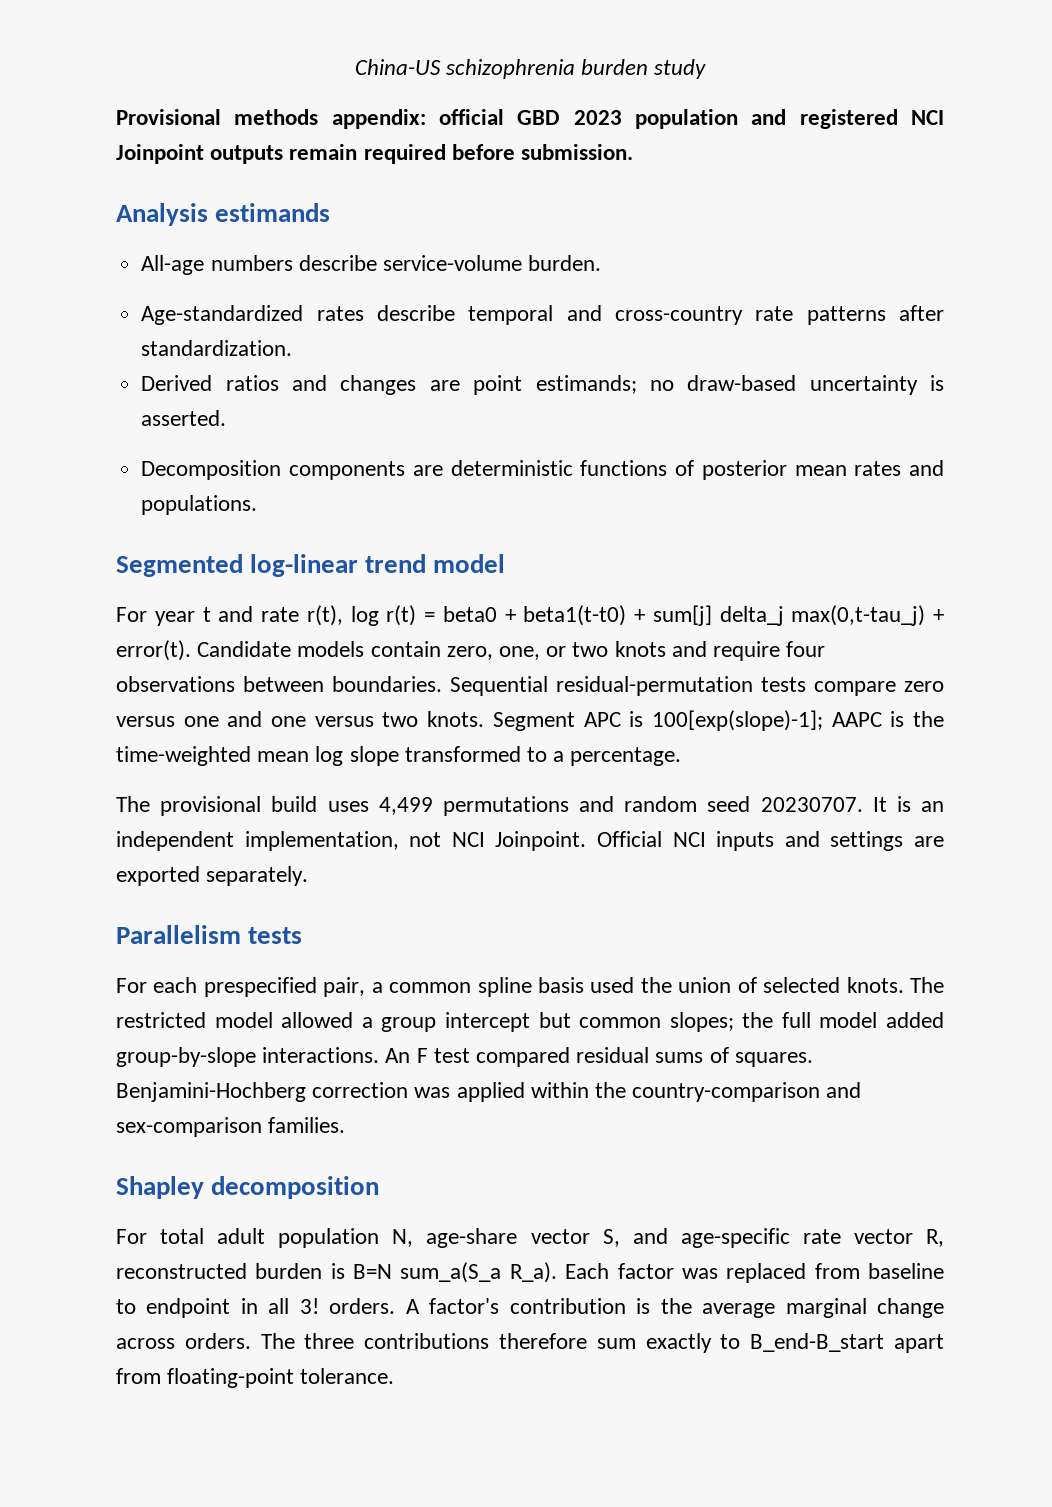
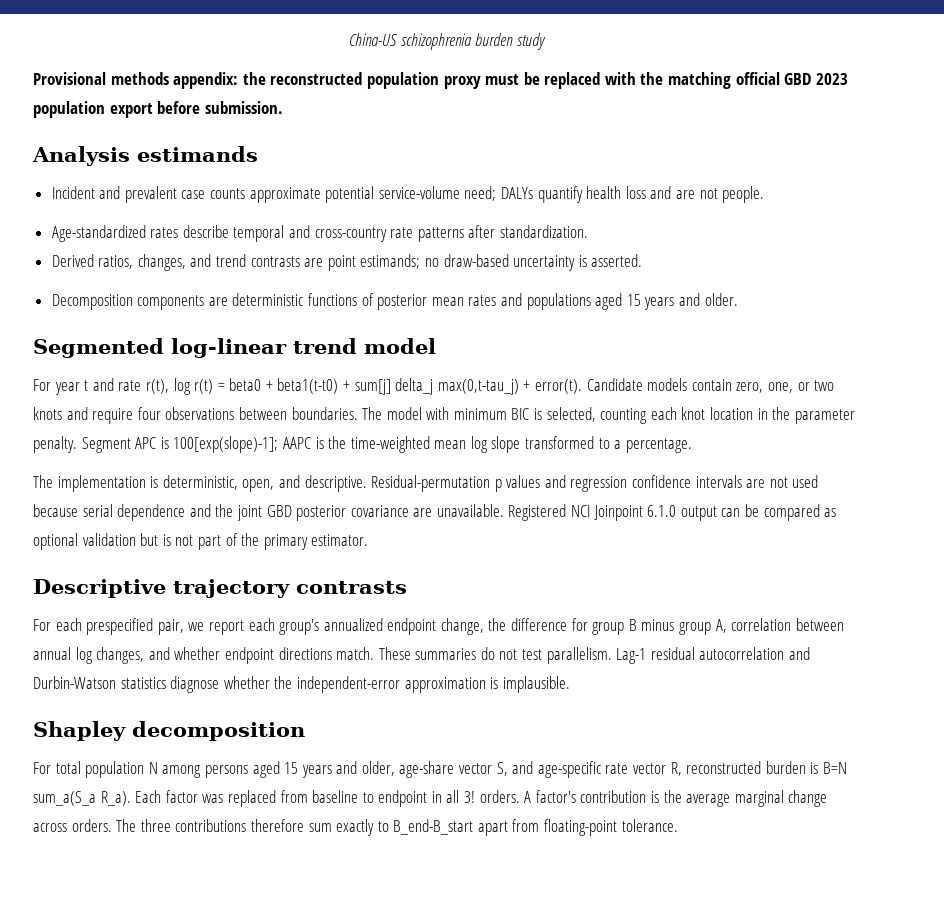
- Provisional methods appendix: official GBD 2023 population and registered NCI Joinpoint outputs remain required before submission.
+ Provisional methods appendix: the reconstructed population proxy must be replaced with the matching official GBD 2023 population export before submission.
  Analysis estimands
- All-age numbers describe service-volume burden.
+ Incident and prevalent case counts approximate potential service-volume need; DALYs quantify health loss and are not people.
- Derived ratios and changes are point estimands; no draw-based uncertainty is asserted.
+ Derived ratios, changes, and trend contrasts are point estimands; no draw-based uncertainty is asserted.
- Decomposition components are deterministic functions of posterior mean rates and populations.
+ Decomposition components are deterministic functions of posterior mean rates and populations aged 15 years and older.
- Sequential residual-permutation tests compare zero versus one and one versus two knots.
+ The model with minimum BIC is selected, counting each knot location in the parameter penalty.
- The provisional build uses 4,499 permutations and random seed 20230707. It is an independent implementation, not NCI Joinpoint. Official NCI inputs and settings are exported separately.
- Parallelism tests
- For each prespecified pair, a common spline basis used the union of selected knots. The restricted model allowed a group intercept but common slopes; the full model added group-by-slope interactions. An F test compared residual sums of squares. Benjamini-Hochberg correction was applied within the country-comparison and sex-comparison families.
+ The implementation is deterministic, open, and descriptive. Residual-permutation p values and regression confidence intervals are not used because serial dependence and the joint GBD posterior covariance are unavailable. Registered NCI Joinpoint 6.1.0 output can be compared as optional validation but is not part of the primary estimator.
+ Descriptive trajectory contrasts
+ For each prespecified pair, we report each group's annualized endpoint change, the difference for group B minus group A, correlation between annual log changes, and whether endpoint directions match. These summaries do not test parallelism. Lag-1 residual autocorrelation and Durbin-Watson statistics diagnose whether the independent-error approximation is implausible.
  Shapley decomposition
- For total adult population N, age-share vector S, and age-specific rate vector R, reconstructed burden is B=N sum_a(S_a R_a).
+ For total population N among persons aged 15 years and older, age-share vector S, and age-specific rate vector R, reconstructed burden is B=N sum_a(S_a R_a).

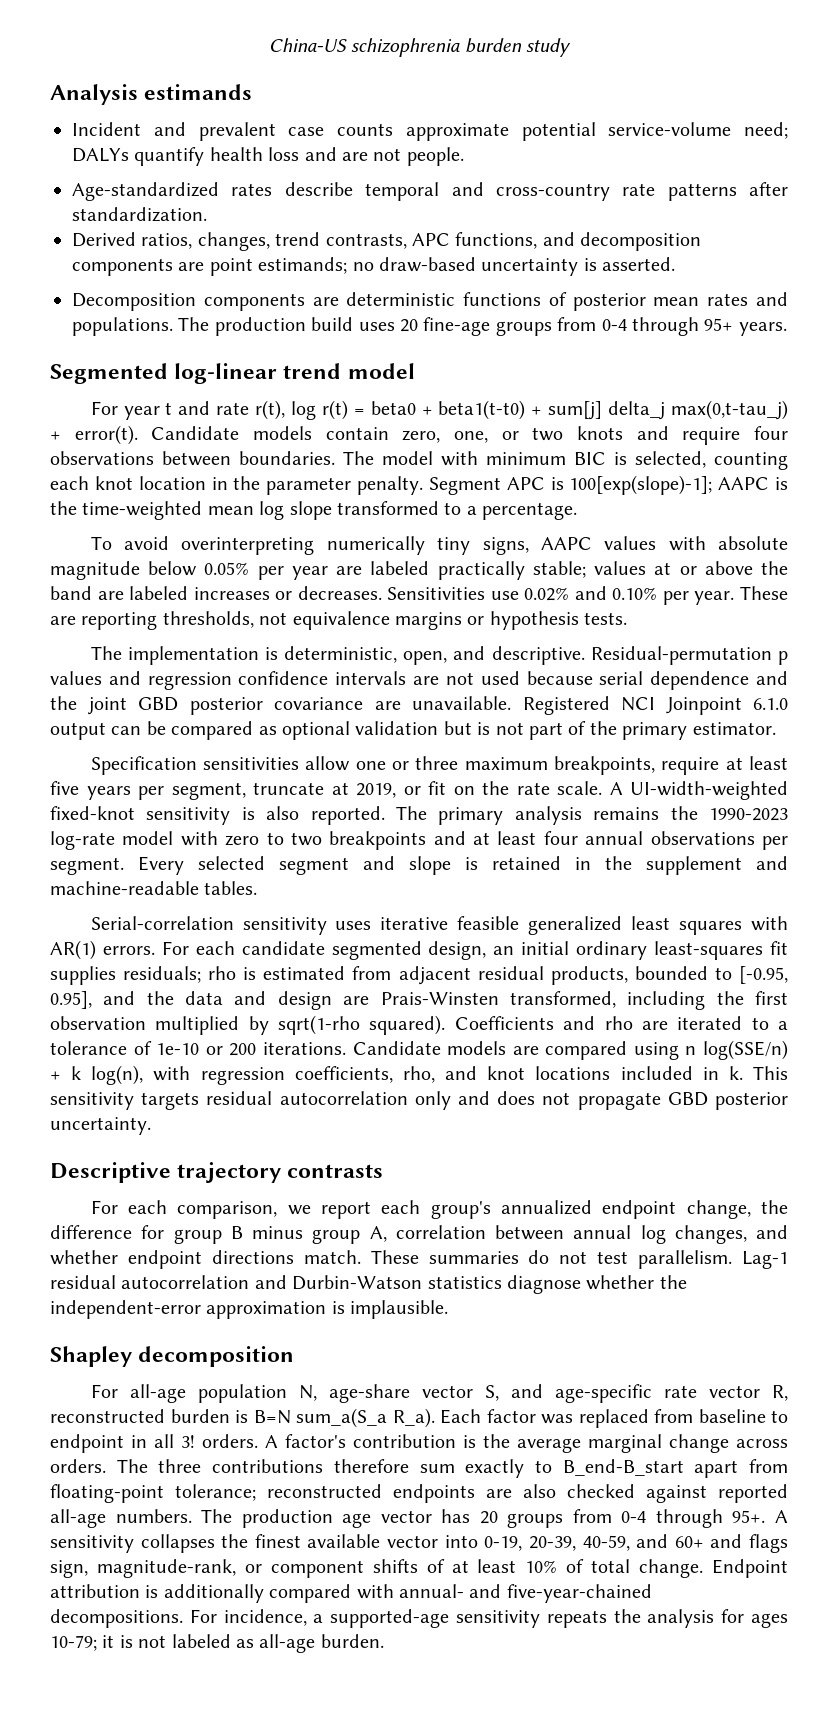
- Provisional methods appendix: the reconstructed population proxy must be replaced with the matching official GBD 2023 population export before submission.
- Derived ratios, changes, and trend contrasts are point estimands; no draw-based uncertainty is asserted.
+ Derived ratios, changes, trend contrasts, APC functions, and decomposition components are point estimands; no draw-based uncertainty is asserted.
- Decomposition components are deterministic functions of posterior mean rates and populations aged 15 years and older.
+ Decomposition components are deterministic functions of posterior mean rates and populations. The production build uses 20 fine-age groups from 0-4 through 95+ years.
+ To avoid overinterpreting numerically tiny signs, AAPC values with absolute magnitude below 0.05% per year are labeled practically stable; values at or above the band are labeled increases or decreases. Sensitivities use 0.02% and 0.10% per year. These are reporting thresholds, not equivalence margins or hypothesis tests.
+ Specification sensitivities allow one or three maximum breakpoints, require at least five years per segment, truncate at 2019, or fit on the rate scale. A UI-width-weighted fixed-knot sensitivity is also reported. The primary analysis remains the 1990-2023 log-rate model with zero to two breakpoints and at least four annual observations per segment. Every selected segment and slope is retained in the supplement and machine-readable tables.
+ Serial-correlation sensitivity uses iterative feasible generalized least squares with AR(1) errors. For each candidate segmented design, an initial ordinary least-squares fit supplies residuals; rho is estimated from adjacent residual products, bounded to [-0.95, 0.95], and the data and design are Prais-Winsten transformed, including the first observation multiplied by sqrt(1-rho squared). Coefficients and rho are iterated to a tolerance of 1e-10 or 200 iterations. Candidate models are compared using n log(SSE/n) + k log(n), with regression coefficients, rho, and knot locations included in k. This sensitivity targets residual autocorrelation only and does not propagate GBD posterior uncertainty.
- For each prespecified pair, we report each group's annualized endpoint change, the difference for group B minus group A, correlation between annual log changes, and whether endpoint directions match.
+ For each comparison, we report each group's annualized endpoint change, the difference for group B minus group A, correlation between annual log changes, and whether endpoint directions match.
- For total population N among persons aged 15 years and older, age-share vector S, and age-specific rate vector R, reconstructed burden is B=N sum_a(S_a R_a).
+ For all-age population N, age-share vector S, and age-specific rate vector R, reconstructed burden is B=N sum_a(S_a R_a).
- The three contributions therefore sum exactly to B_end-B_start apart from floating-point tolerance.
+ The three contributions therefore sum exactly to B_end-B_start apart from floating-point tolerance; reconstructed endpoints are also checked against reported all-age numbers. The production age vector has 20 groups from 0-4 through 95+. A sensitivity collapses the finest available vector into 0-19, 20-39, 40-59, and 60+ and flags sign, magnitude-rank, or component shifts of at least 10% of total change. Endpoint attribution is additionally compared with annual- and five-year-chained decompositions. For incidence, a supported-age sensitivity repeats the analysis for ages 10-79; it is not labeled as all-age burden.

